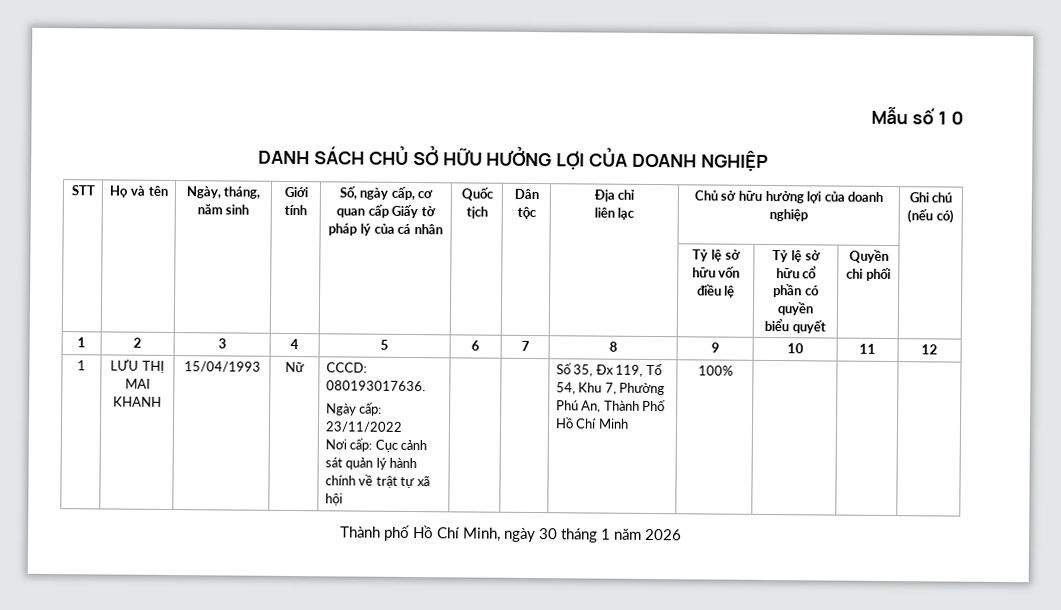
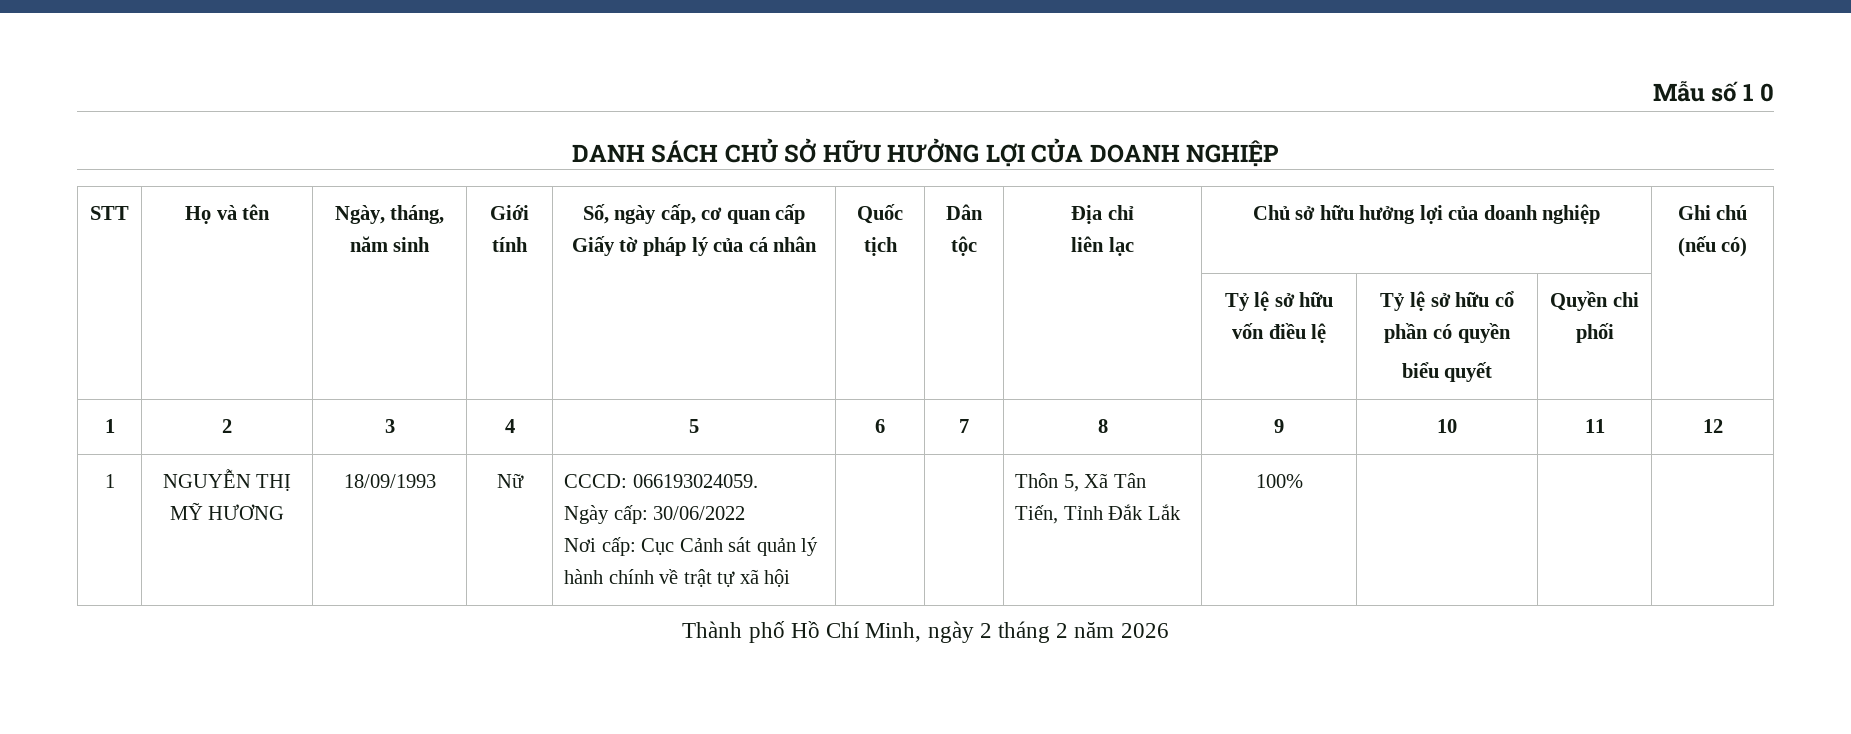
- LƯU THỊ MAI KHANH | 15/04/1993
+ NGUYỄN THỊ MỸ HƯƠNG | 18/09/1993
- CCCD: 080193017636.
+ CCCD: 066193024059.
- Ngày cấp: 23/11/2022
+ Ngày cấp: 30/06/2022
- Nơi cấp: Cục cảnh sát quản lý hành chính về trật tự xã hội
+ Nơi cấp: Cục Cảnh sát quản lý hành chính về trật tự xã hội
- Số 35, Đx 119, Tổ 54, Khu 7, Phường Phú An, Thành Phố Hồ Chí Minh
+ Thôn 5, Xã Tân Tiến, Tỉnh Đắk Lắk
- Thành phố Hồ Chí Minh, ngày 30 tháng 1 năm 2026
+ Thành phố Hồ Chí Minh, ngày 2 tháng 2 năm 2026

